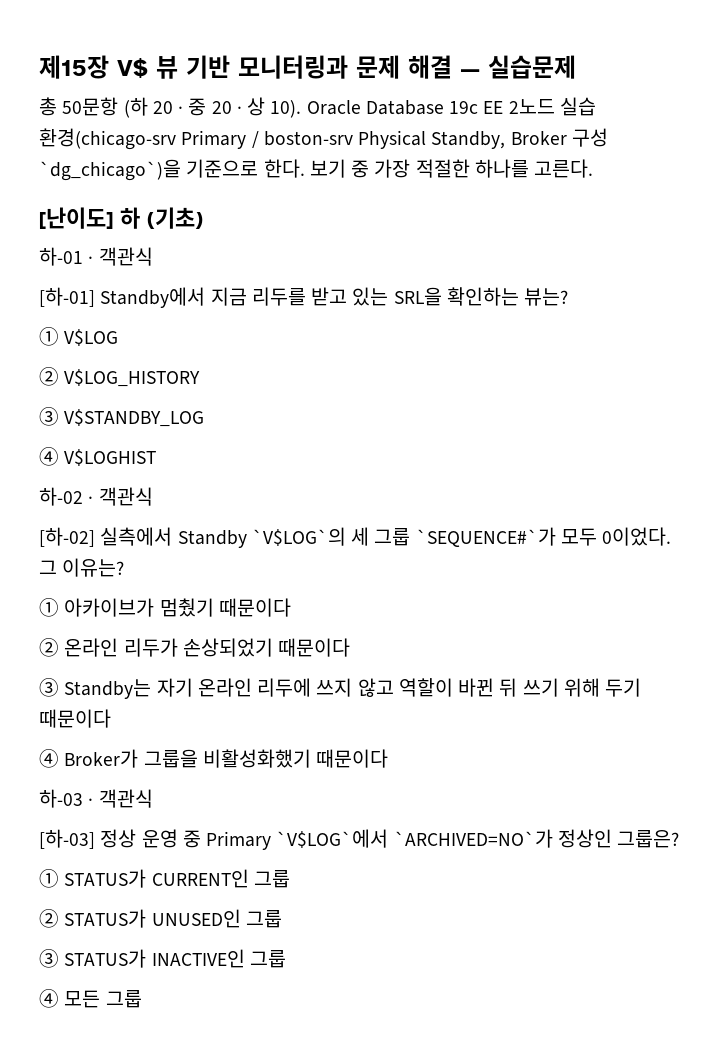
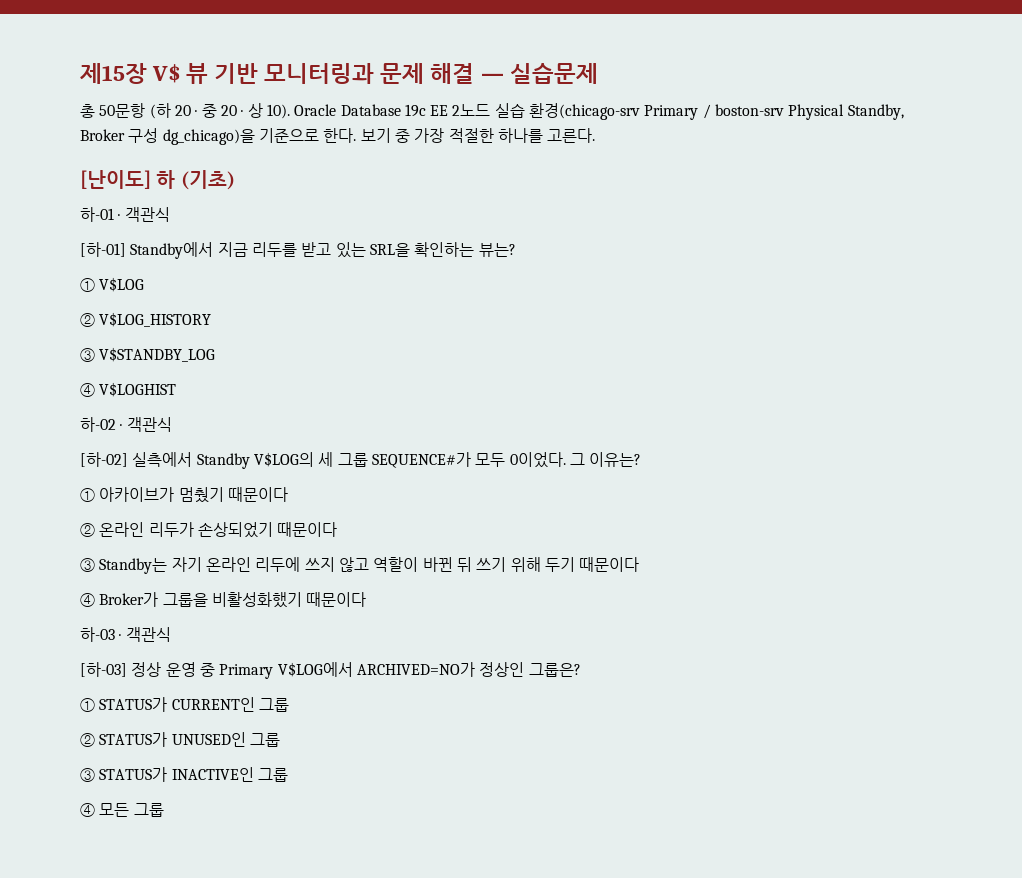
- Oracle Database 19c EE 2노드 실습 환경(chicago-srv Primary / boston-srv Physical Standby, Broker 구성 `dg_chicago`)을 기준으로 한다.
+ Oracle Database 19c EE 2노드 실습 환경(chicago-srv Primary / boston-srv Physical Standby, Broker 구성 dg_chicago)을 기준으로 한다.
- [하-02] 실측에서 Standby `V$LOG`의 세 그룹 `SEQUENCE#`가 모두 0이었다.
+ [하-02] 실측에서 Standby V$LOG의 세 그룹 SEQUENCE#가 모두 0이었다.
- [하-03] 정상 운영 중 Primary `V$LOG`에서 `ARCHIVED=NO`가 정상인 그룹은?
+ [하-03] 정상 운영 중 Primary V$LOG에서 ARCHIVED=NO가 정상인 그룹은?

